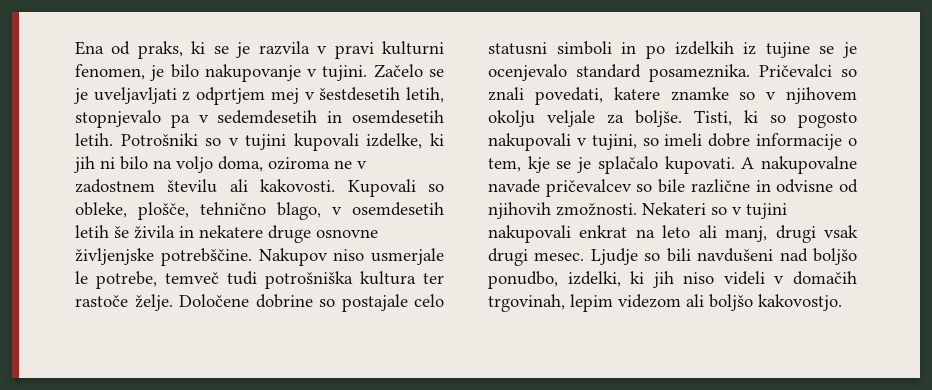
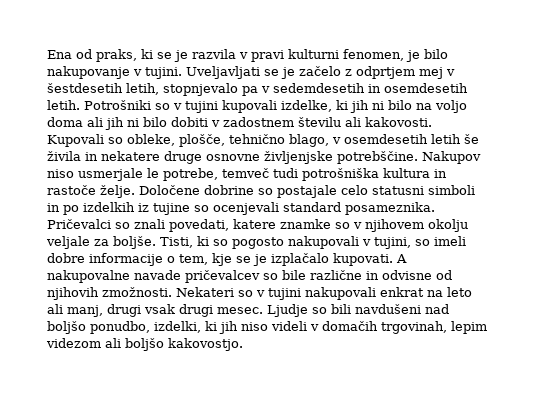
- Začelo se je uveljavljati z odprtjem mej v šestdesetih letih, stopnjevalo pa v sedemdesetih in osemdesetih letih.
+ Uveljavljati se je začelo z odprtjem mej v šestdesetih letih, stopnjevalo pa v sedemdesetih in osemdesetih letih.
- Potrošniki so v tujini kupovali izdelke, ki jih ni bilo na voljo doma, oziroma ne v zadostnem številu ali kakovosti.
+ Potrošniki so v tujini kupovali izdelke, ki jih ni bilo na voljo doma ali jih ni bilo dobiti v zadostnem številu ali kakovosti.
- Nakupov niso usmerjale le potrebe, temveč tudi potrošniška kultura ter rastoče želje.
+ Nakupov niso usmerjale le potrebe, temveč tudi potrošniška kultura in rastoče želje.
- Določene dobrine so postajale celo statusni simboli in po izdelkih iz tujine se je ocenjevalo standard posameznika.
+ Določene dobrine so postajale celo statusni simboli in po izdelkih iz tujine so ocenjevali standard posameznika.
- Tisti, ki so pogosto nakupovali v tujini, so imeli dobre informacije o tem, kje se je splačalo kupovati.
+ Tisti, ki so pogosto nakupovali v tujini, so imeli dobre informacije o tem, kje se je izplačalo kupovati.

